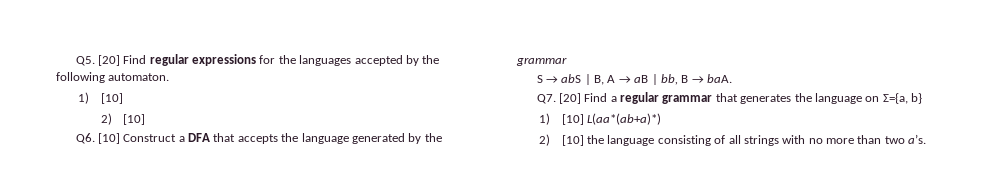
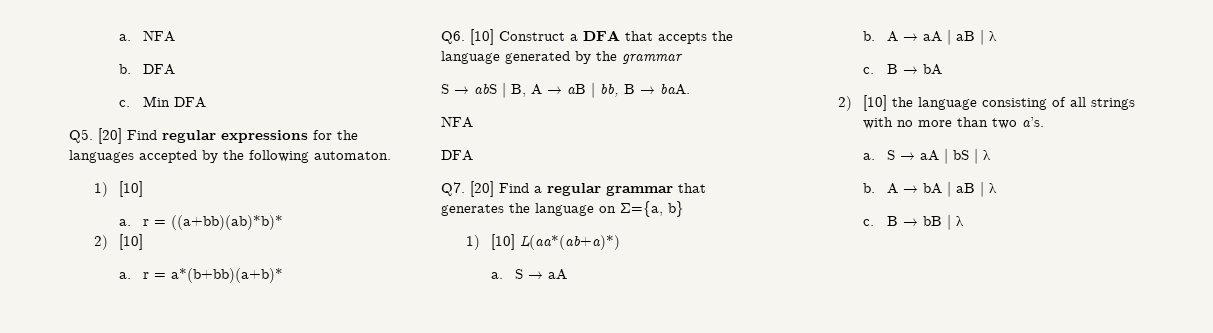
+ a. NFA
+ b. DFA
+ c. Min DFA
  Q5. [20] Find regular expressions for the languages accepted by the following automaton.
  1) [10]
+ a. r = ((a+bb)(ab)*b)*
  2) [10]
+ a. r = a*(b+bb)(a+b)*
  S → abS | B, A → aB | bb, B → baA.
+ NFA
+ DFA
  1) [10] L(aa*(ab+a)*)
+ a. S → aA
+ b. A → aA | aB | λ
+ c. B → bA
+ a. S → aA | bS | λ
+ b. A → bA | aB | λ
+ c. B → bB | λ

